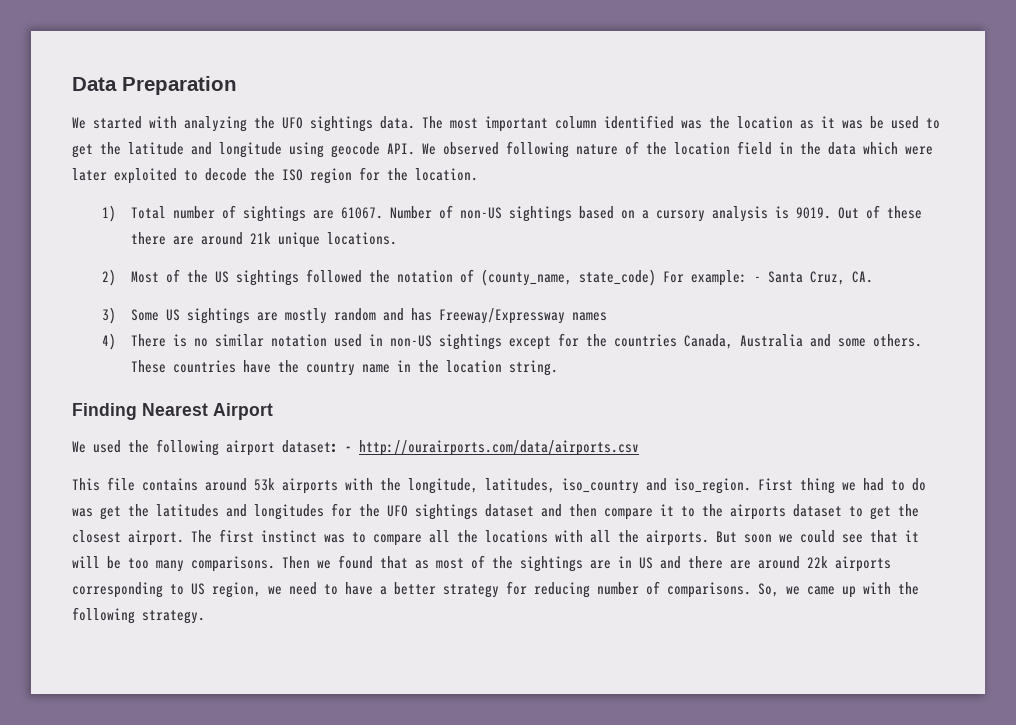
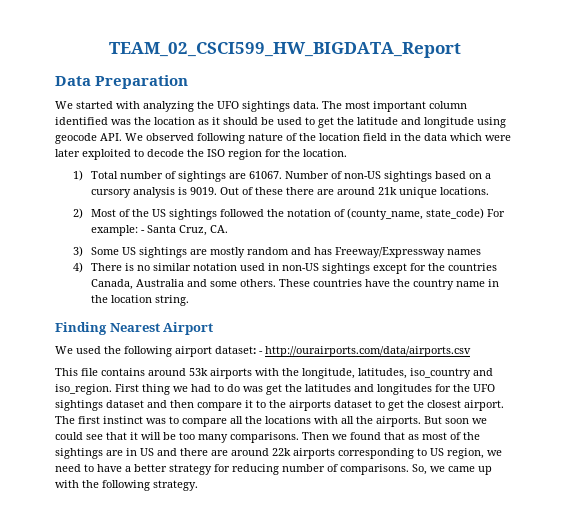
+ TEAM_02_CSCI599_HW_BIGDATA_Report
- The most important column identified was the location as it was be used to get the latitude and longitude using geocode API. We observed following nature of the location field in the data which were later exploited to decode the ISO region for the location.
+ The most important column identified was the location as it should be used to get the latitude and longitude using geocode API. We observed following nature of the location field in the data which were later exploited to decode the ISO region for the location.

